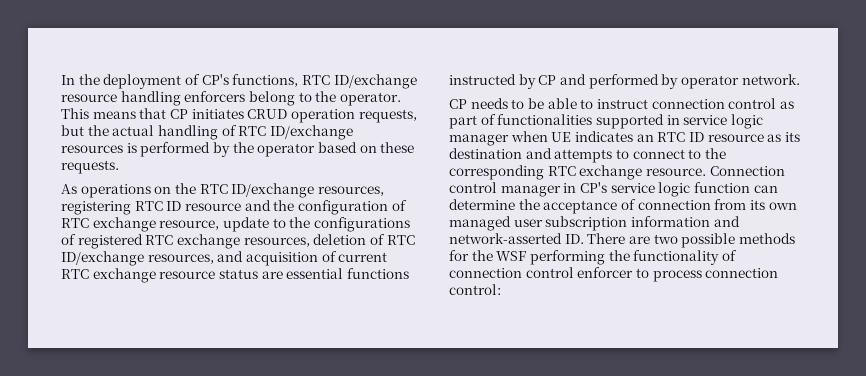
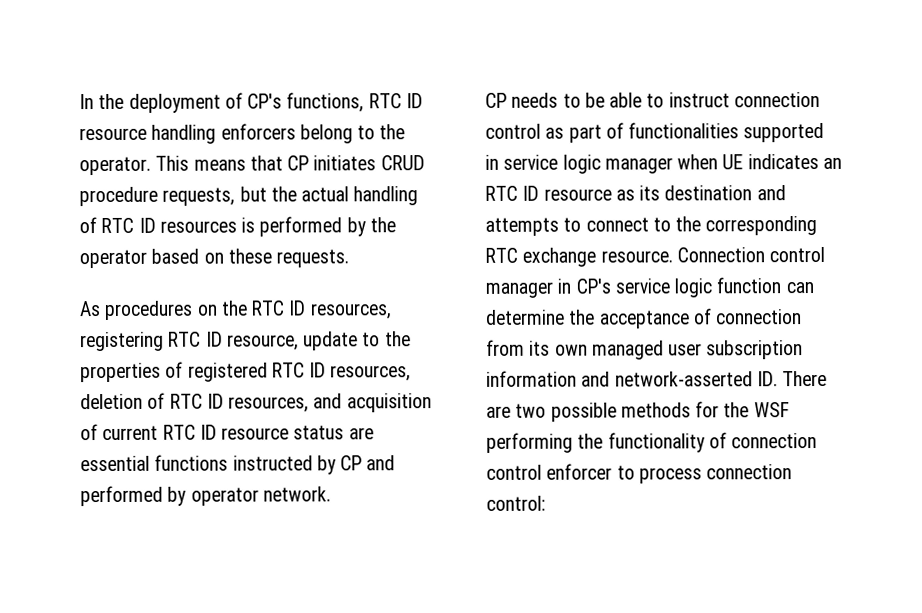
- In the deployment of CP's functions, RTC ID/exchange resource handling enforcers belong to the operator.
+ In the deployment of CP's functions, RTC ID resource handling enforcers belong to the operator.
- This means that CP initiates CRUD operation requests, but the actual handling of RTC ID/exchange resources is performed by the operator based on these requests.
+ This means that CP initiates CRUD procedure requests, but the actual handling of RTC ID resources is performed by the operator based on these requests.
- As operations on the RTC ID/exchange resources, registering RTC ID resource and the configuration of RTC exchange resource, update to the configurations of registered RTC exchange resources, deletion of RTC ID/exchange resources, and acquisition of current RTC exchange resource status are essential functions instructed by CP and performed by operator network.
+ As procedures on the RTC ID resources, registering RTC ID resource, update to the properties of registered RTC ID resources, deletion of RTC ID resources, and acquisition of current RTC ID resource status are essential functions instructed by CP and performed by operator network.

